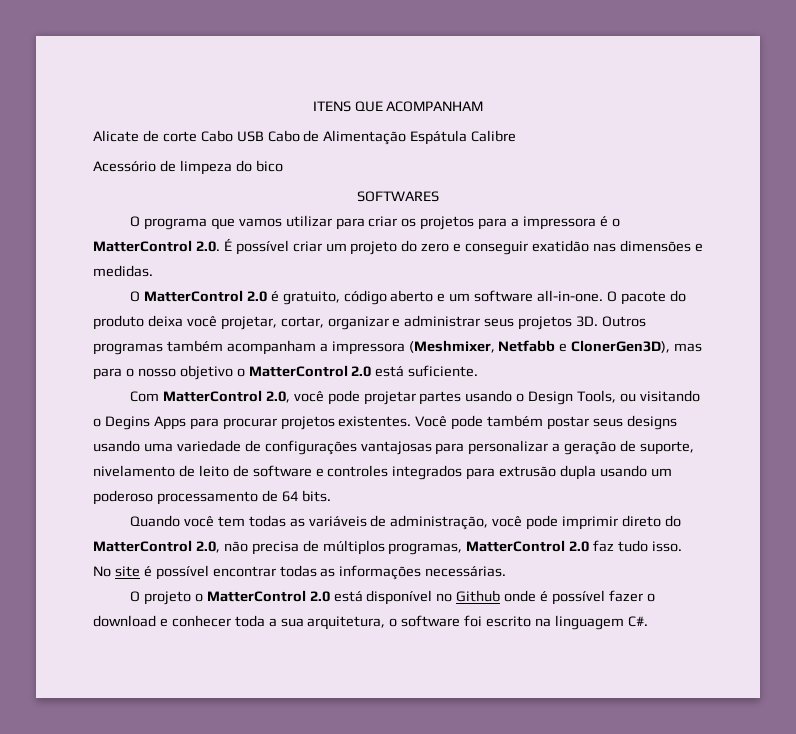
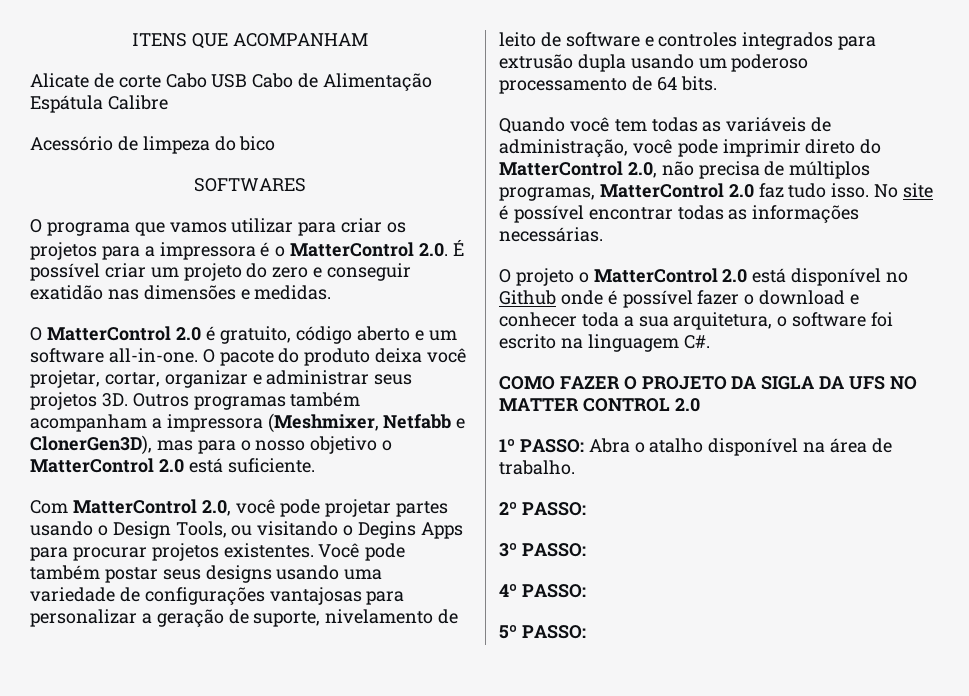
+ COMO FAZER O PROJETO DA SIGLA DA UFS NO MATTER CONTROL 2.0
+ 1º PASSO: Abra o atalho disponível na área de trabalho.
+ 2º PASSO:
+ 3º PASSO:
+ 4º PASSO:
+ 5º PASSO:

